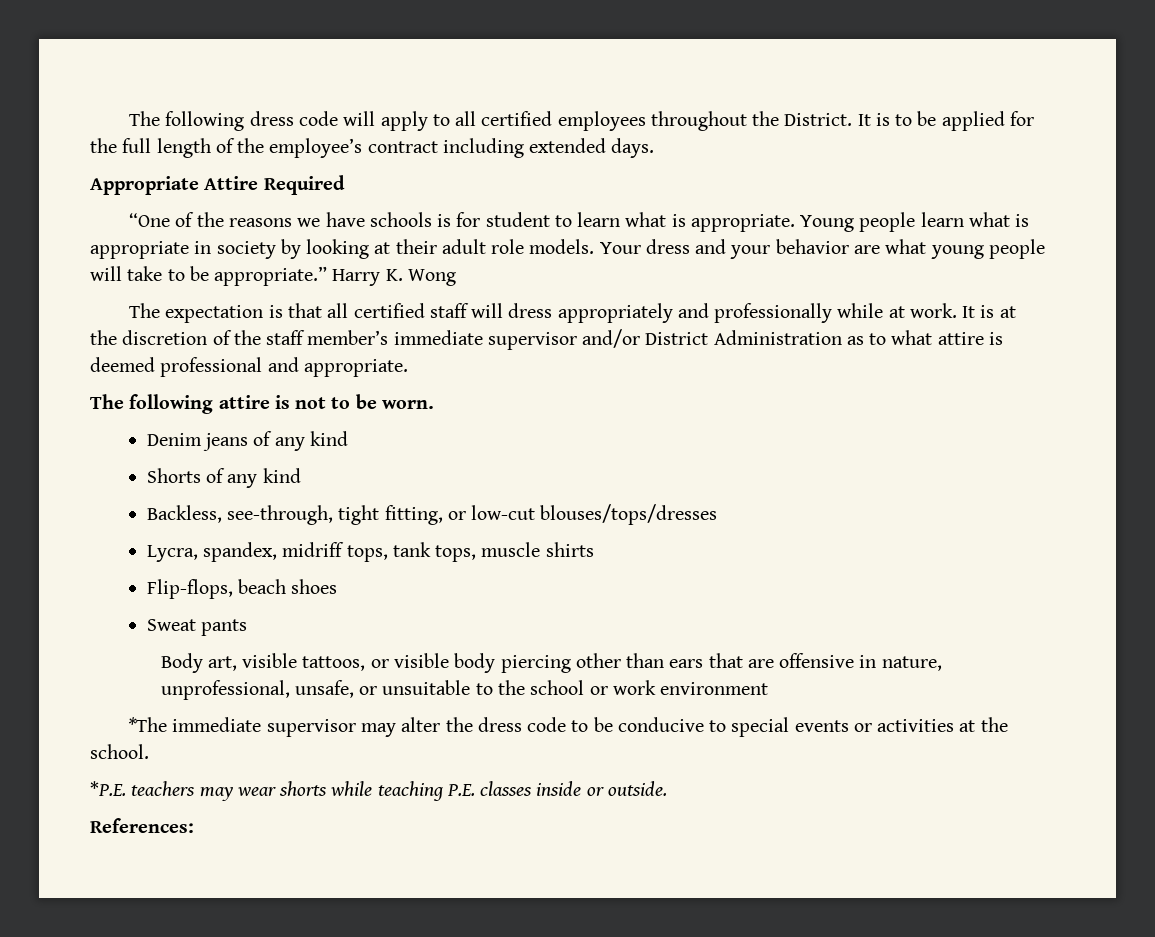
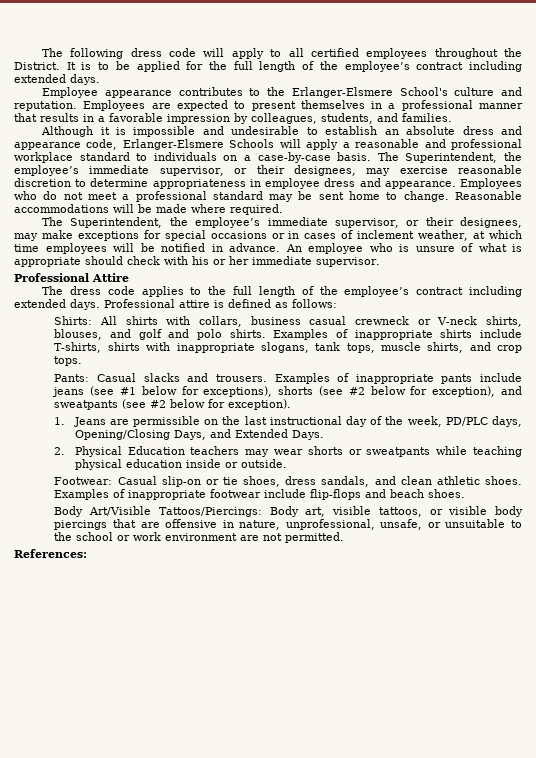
- Appropriate Attire Required
- “One of the reasons we have schools is for student to learn what is appropriate. Young people learn what is appropriate in society by looking at their adult role models. Your dress and your behavior are what young people will take to be appropriate.” Harry K. Wong
- The expectation is that all certified staff will dress appropriately and professionally while at work. It is at the discretion of the staff member’s immediate supervisor and/or District Administration as to what attire is deemed professional and appropriate.
- The following attire is not to be worn.
- Denim jeans of any kind
- Shorts of any kind
- Backless, see-through, tight fitting, or low-cut blouses/tops/dresses
- Lycra, spandex, midriff tops, tank tops, muscle shirts
- Flip-flops, beach shoes
- Sweat pants
- Body art, visible tattoos, or visible body piercing other than ears that are offensive in nature, unprofessional, unsafe, or unsuitable to the school or work environment
- *The immediate supervisor may alter the dress code to be conducive to special events or activities at the school.
- *P.E. teachers may wear shorts while teaching P.E. classes inside or outside.
+ Employee appearance contributes to the Erlanger-Elsmere School's culture and reputation. Employees are expected to present themselves in a professional manner that results in a favorable impression by colleagues, students, and families.
+ Although it is impossible and undesirable to establish an absolute dress and appearance code, Erlanger-Elsmere Schools will apply a reasonable and professional workplace standard to individuals on a case-by-case basis. The Superintendent, the employee’s immediate supervisor, or their designees, may exercise reasonable discretion to determine appropriateness in employee dress and appearance. Employees who do not meet a professional standard may be sent home to change. Reasonable accommodations will be made where required.
+ The Superintendent, the employee’s immediate supervisor, or their designees, may make exceptions for special occasions or in cases of inclement weather, at which time employees will be notified in advance. An employee who is unsure of what is appropriate should check with his or her immediate supervisor.
+ Professional Attire
+ The dress code applies to the full length of the employee’s contract including extended days. Professional attire is defined as follows:
+ Shirts: All shirts with collars, business casual crewneck or V-neck shirts, blouses, and golf and polo shirts. Examples of inappropriate shirts include T-shirts, shirts with inappropriate slogans, tank tops, muscle shirts, and crop tops.
+ Pants: Casual slacks and trousers. Examples of inappropriate pants include jeans (see #1 below for exceptions), shorts (see #2 below for exception), and sweatpants (see #2 below for exception).
+ 1. Jeans are permissible on the last instructional day of the week, PD/PLC days, Opening/Closing Days, and Extended Days.
+ 2. Physical Education teachers may wear shorts or sweatpants while teaching physical education inside or outside.
+ Footwear: Casual slip-on or tie shoes, dress sandals, and clean athletic shoes. Examples of inappropriate footwear include flip-flops and beach shoes.
+ Body Art/Visible Tattoos/Piercings: Body art, visible tattoos, or visible body piercings that are offensive in nature, unprofessional, unsafe, or unsuitable to the school or work environment are not permitted.

